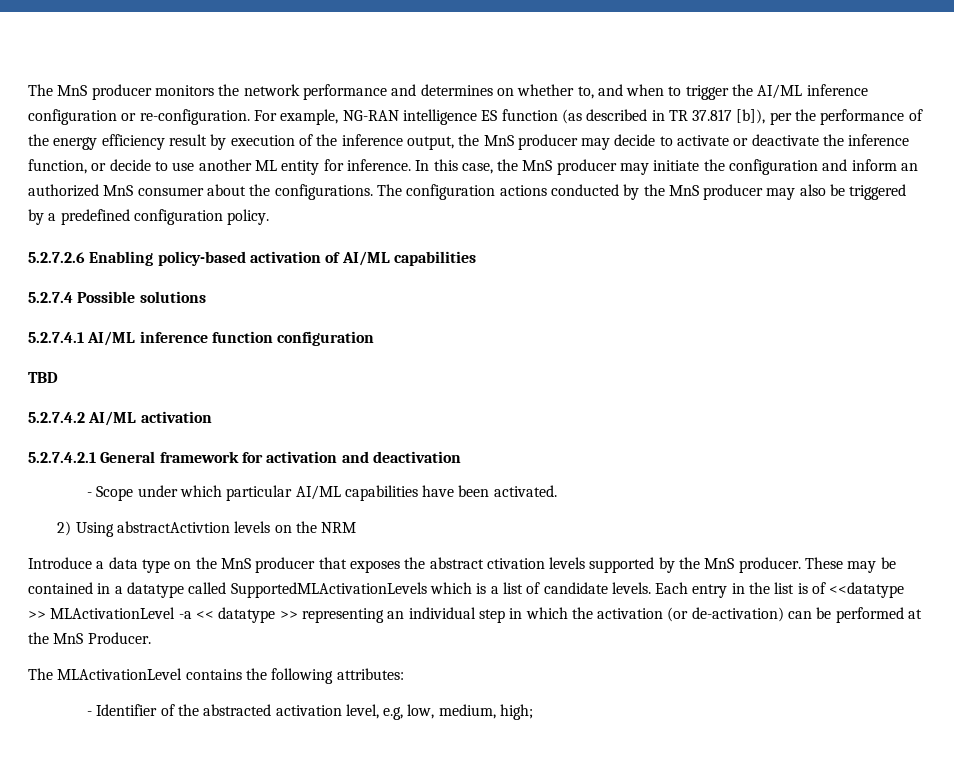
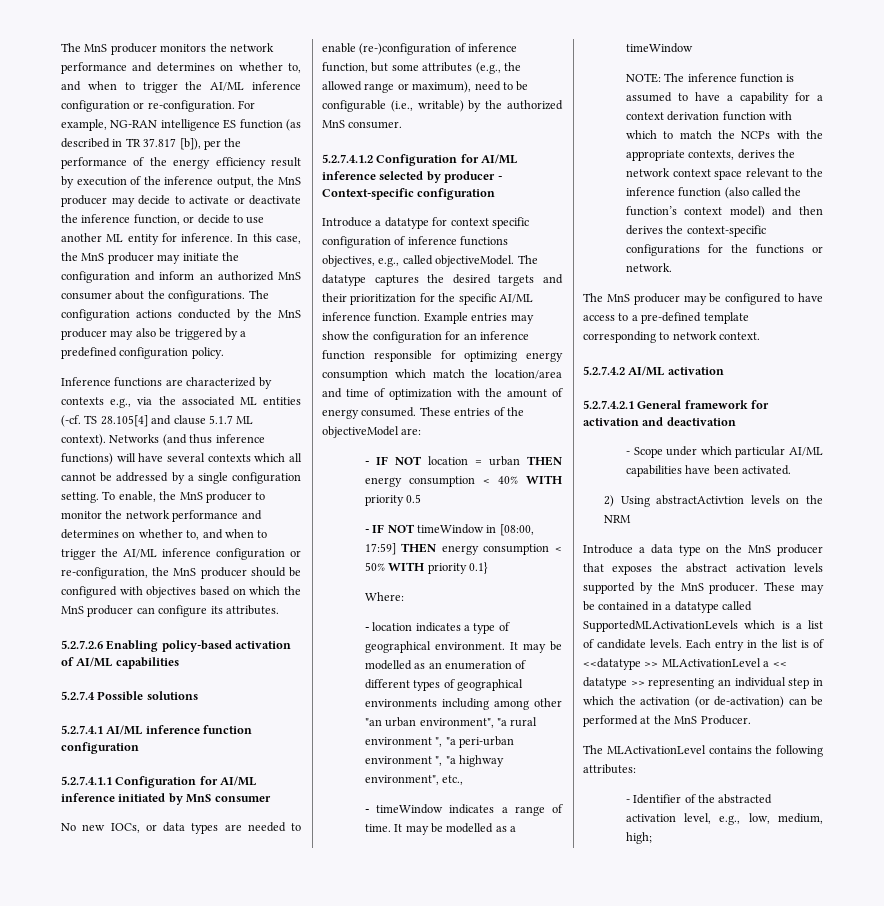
+ Inference functions are characterized by contexts e.g., via the associated ML entities (-cf. TS 28.105[4] and clause 5.1.7 ML context). Networks (and thus inference functions) will have several contexts which all cannot be addressed by a single configuration setting. To enable, the MnS producer to monitor the network performance and determines on whether to, and when to trigger the AI/ML inference configuration or re-configuration, the MnS producer should be configured with objectives based on which the MnS producer can configure its attributes.
- TBD
+ 5.2.7.4.1.1 Configuration for AI/ML inference initiated by MnS consumer
+ No new IOCs, or data types are needed to enable (re-)configuration of inference function, but some attributes (e.g., the allowed range or maximum), need to be configurable (i.e., writable) by the authorized MnS consumer.
+ 5.2.7.4.1.2 Configuration for AI/ML inference selected by producer - Context-specific configuration
+ Introduce a datatype for context specific configuration of inference functions objectives, e.g., called objectiveModel. The datatype captures the desired targets and their prioritization for the specific AI/ML inference function. Example entries may show the configuration for an inference function responsible for optimizing energy consumption which match the location/area and time of optimization with the amount of energy consumed. These entries of the objectiveModel are:
+ - IF NOT location = urban THEN energy consumption < 40% WITH priority 0.5
+ - IF NOT timeWindow in [08:00, 17:59] THEN energy consumption < 50% WITH priority 0.1}
+ Where:
+ - location indicates a type of geographical environment. It may be modelled as an enumeration of different types of geographical environments including among other "an urban environment", "a rural environment ", "a peri-urban environment ", "a highway environment", etc.,
+ - timeWindow indicates a range of time. It may be modelled as a timeWindow
+ NOTE: The inference function is assumed to have a capability for a context derivation function with which to match the NCPs with the appropriate contexts, derives the network context space relevant to the inference function (also called the function’s context model) and then derives the context-specific configurations for the functions or network.
+ The MnS producer may be configured to have access to a pre-defined template corresponding to network context.
- Introduce a data type on the MnS producer that exposes the abstract ctivation levels supported by the MnS producer.
+ Introduce a data type on the MnS producer that exposes the abstract activation levels supported by the MnS producer.
- Each entry in the list is of <<datatype >> MLActivationLevel -a << datatype >> representing an individual step in which the activation (or de-activation) can be performed at the MnS Producer.
+ Each entry in the list is of <<datatype >> MLActivationLevel a << datatype >> representing an individual step in which the activation (or de-activation) can be performed at the MnS Producer.
- - Identifier of the abstracted activation level, e.g, low, medium, high;
+ - Identifier of the abstracted activation level, e.g., low, medium, high;

